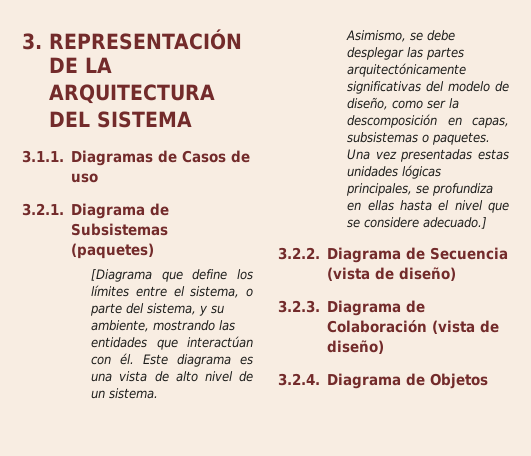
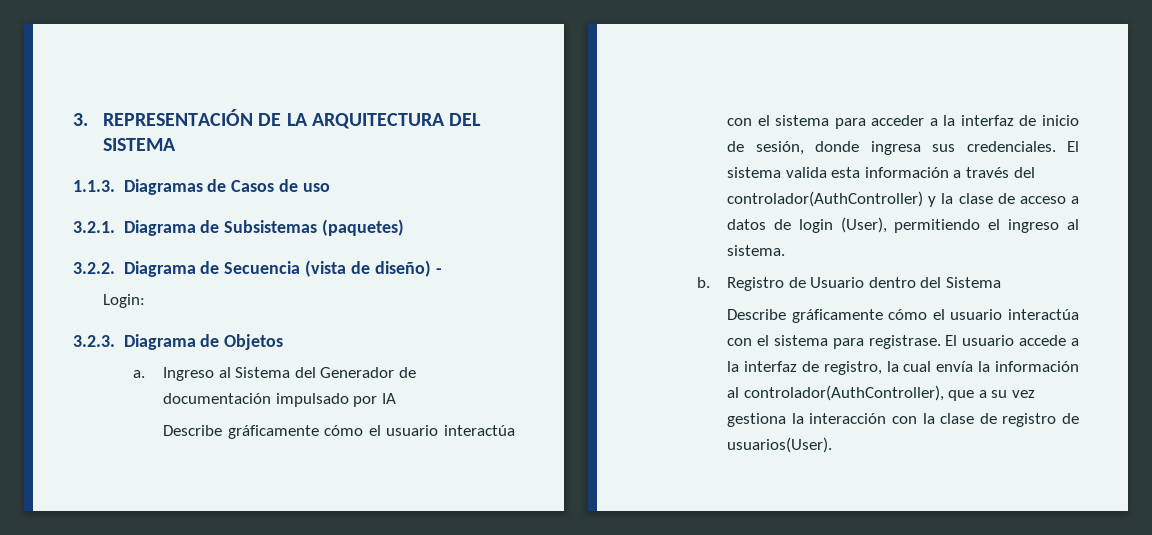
- 3.1.1. Diagramas de Casos de uso
+ 1.1.3. Diagramas de Casos de uso
- [Diagrama que define los límites entre el sistema, o parte del sistema, y su ambiente, mostrando las entidades que interactúan con él. Este diagrama es una vista de alto nivel de un sistema.
- Asimismo, se debe desplegar las partes arquitectónicamente significativas del modelo de diseño, como ser la descomposición en capas, subsistemas o paquetes. Una vez presentadas estas unidades lógicas principales, se profundiza en ellas hasta el nivel que se considere adecuado.]
- 3.2.2. Diagrama de Secuencia (vista de diseño)
- 3.2.3. Diagrama de Colaboración (vista de diseño)
- 3.2.4. Diagrama de Objetos
+ 3.2.2. Diagrama de Secuencia (vista de diseño) -
+ Login:
+ 3.2.3. Diagrama de Objetos
+ a. Ingreso al Sistema del Generador de documentación impulsado por IA
+ Describe gráficamente cómo el usuario interactúa con el sistema para acceder a la interfaz de inicio de sesión, donde ingresa sus credenciales. El sistema valida esta información a través del controlador(AuthController) y la clase de acceso a datos de login (User), permitiendo el ingreso al sistema.
+ b. Registro de Usuario dentro del Sistema
+ Describe gráficamente cómo el usuario interactúa con el sistema para registrase. El usuario accede a la interfaz de registro, la cual envía la información al controlador(AuthController), que a su vez gestiona la interacción con la clase de registro de usuarios(User).

